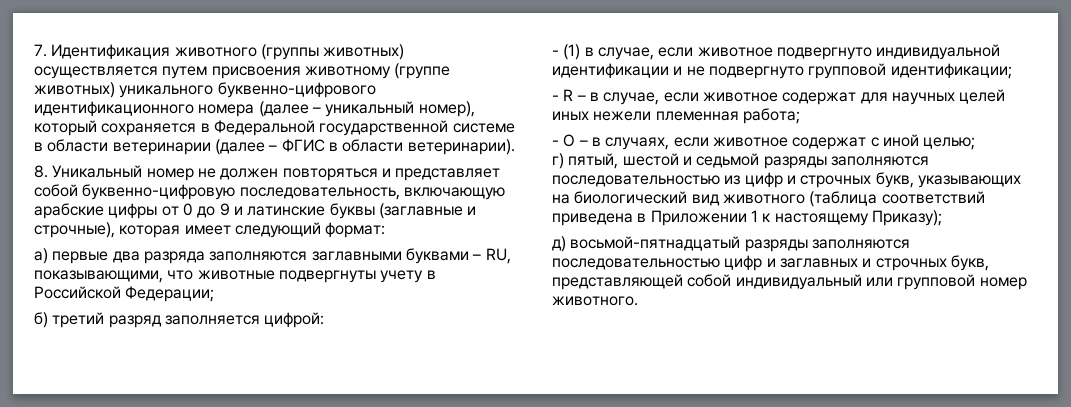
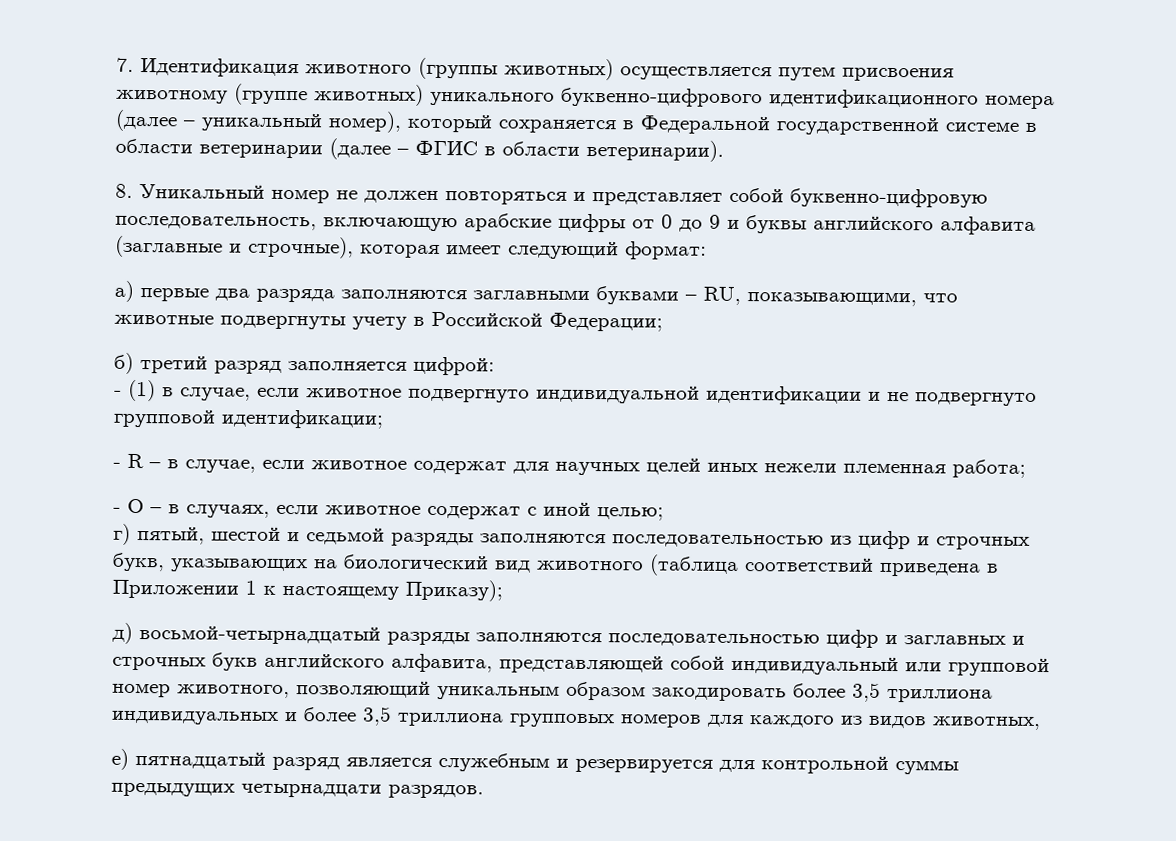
- 8. Уникальный номер не должен повторяться и представляет собой буквенно-цифровую последовательность, включающую арабские цифры от 0 до 9 и латинские буквы (заглавные и строчные), которая имеет следующий формат:
+ 8. Уникальный номер не должен повторяться и представляет собой буквенно-цифровую последовательность, включающую арабские цифры от 0 до 9 и буквы английского алфавита (заглавные и строчные), которая имеет следующий формат:
- д) восьмой-пятнадцатый разряды заполняются последовательностью цифр и заглавных и строчных букв, представляющей собой индивидуальный или групповой номер животного.
+ д) восьмой-четырнадцатый разряды заполняются последовательностью цифр и заглавных и строчных букв английского алфавита, представляющей собой индивидуальный или групповой номер животного, позволяющий уникальным образом закодировать более 3,5 триллиона индивидуальных и более 3,5 триллиона групповых номеров для каждого из видов животных,
+ е) пятнадцатый разряд является служебным и резервируется для контрольной суммы предыдущих четырнадцати разрядов.

